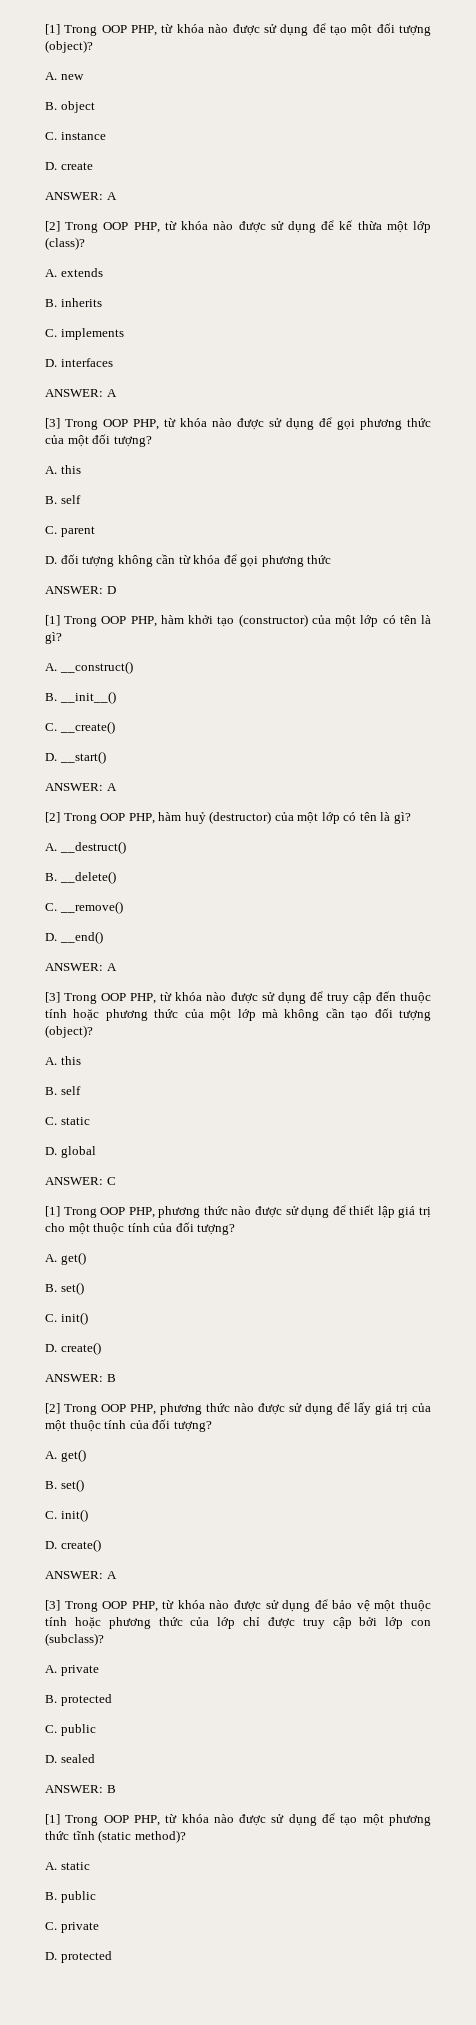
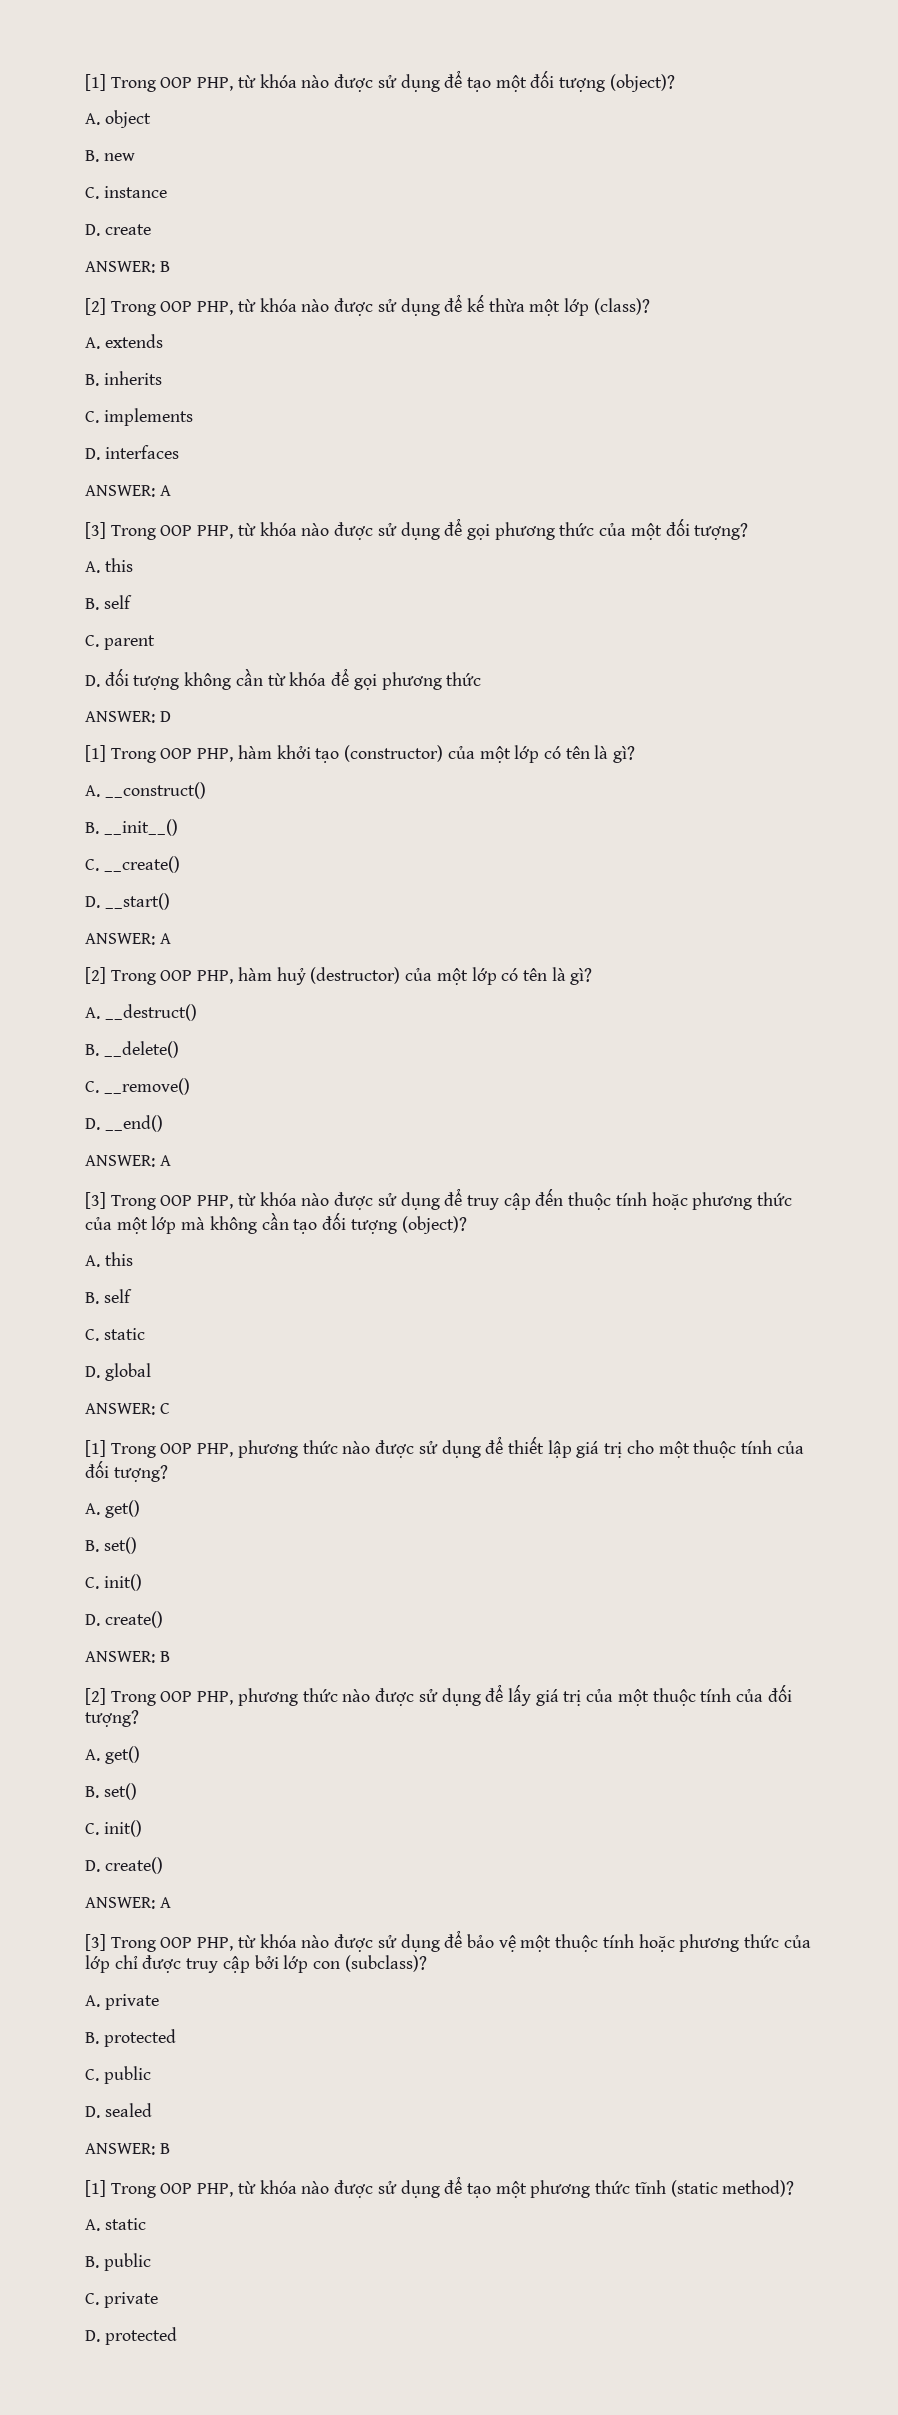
- A. new
- B. object
+ A. object
+ B. new
  D. create
- ANSWER: A
+ ANSWER: B

